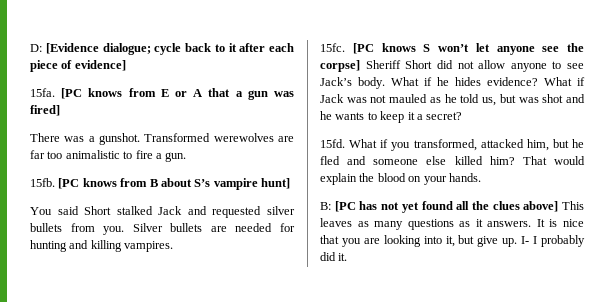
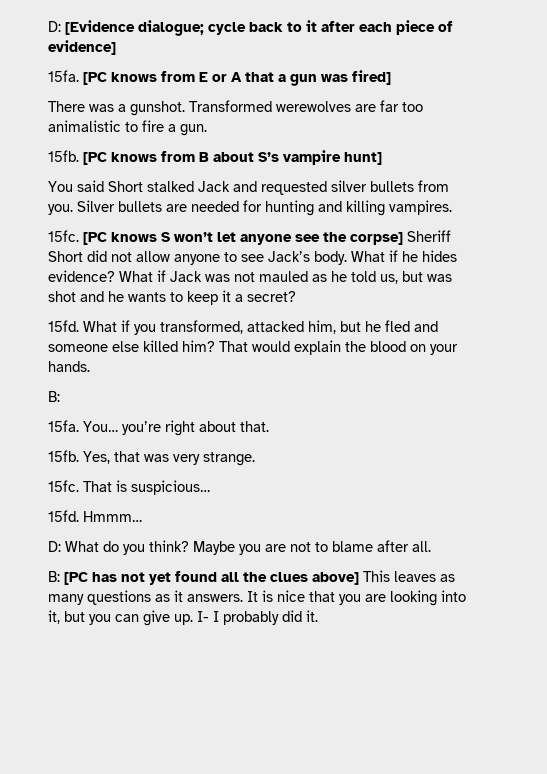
  That would explain the blood on your hands.
+ B:
+ 15fa. You… you’re right about that.
+ 15fb. Yes, that was very strange.
+ 15fc. That is suspicious…
+ 15fd. Hmmm…
+ D: What do you think? Maybe you are not to blame after all.
- It is nice that you are looking into it, but give up.
+ It is nice that you are looking into it, but you can give up.

